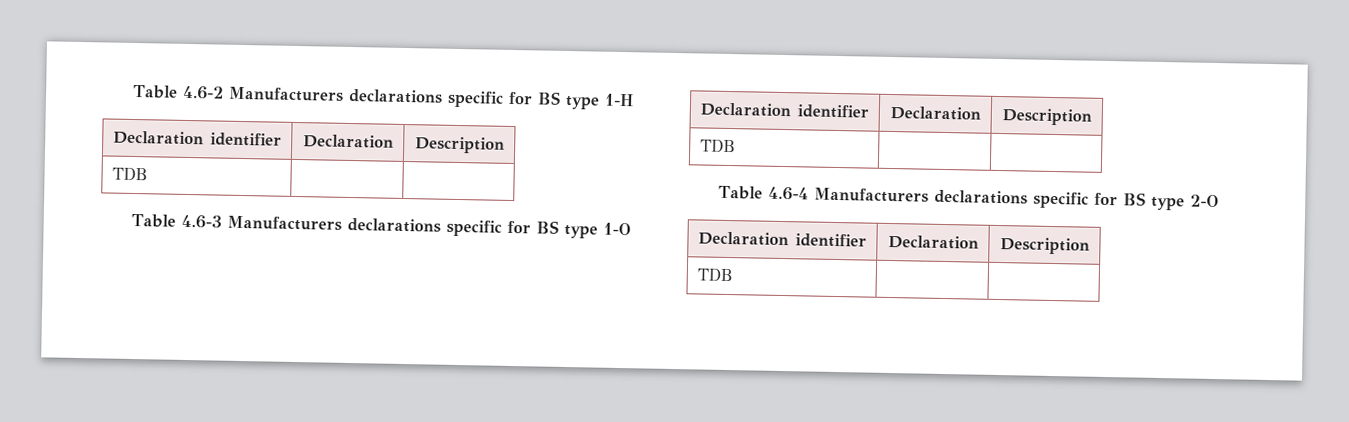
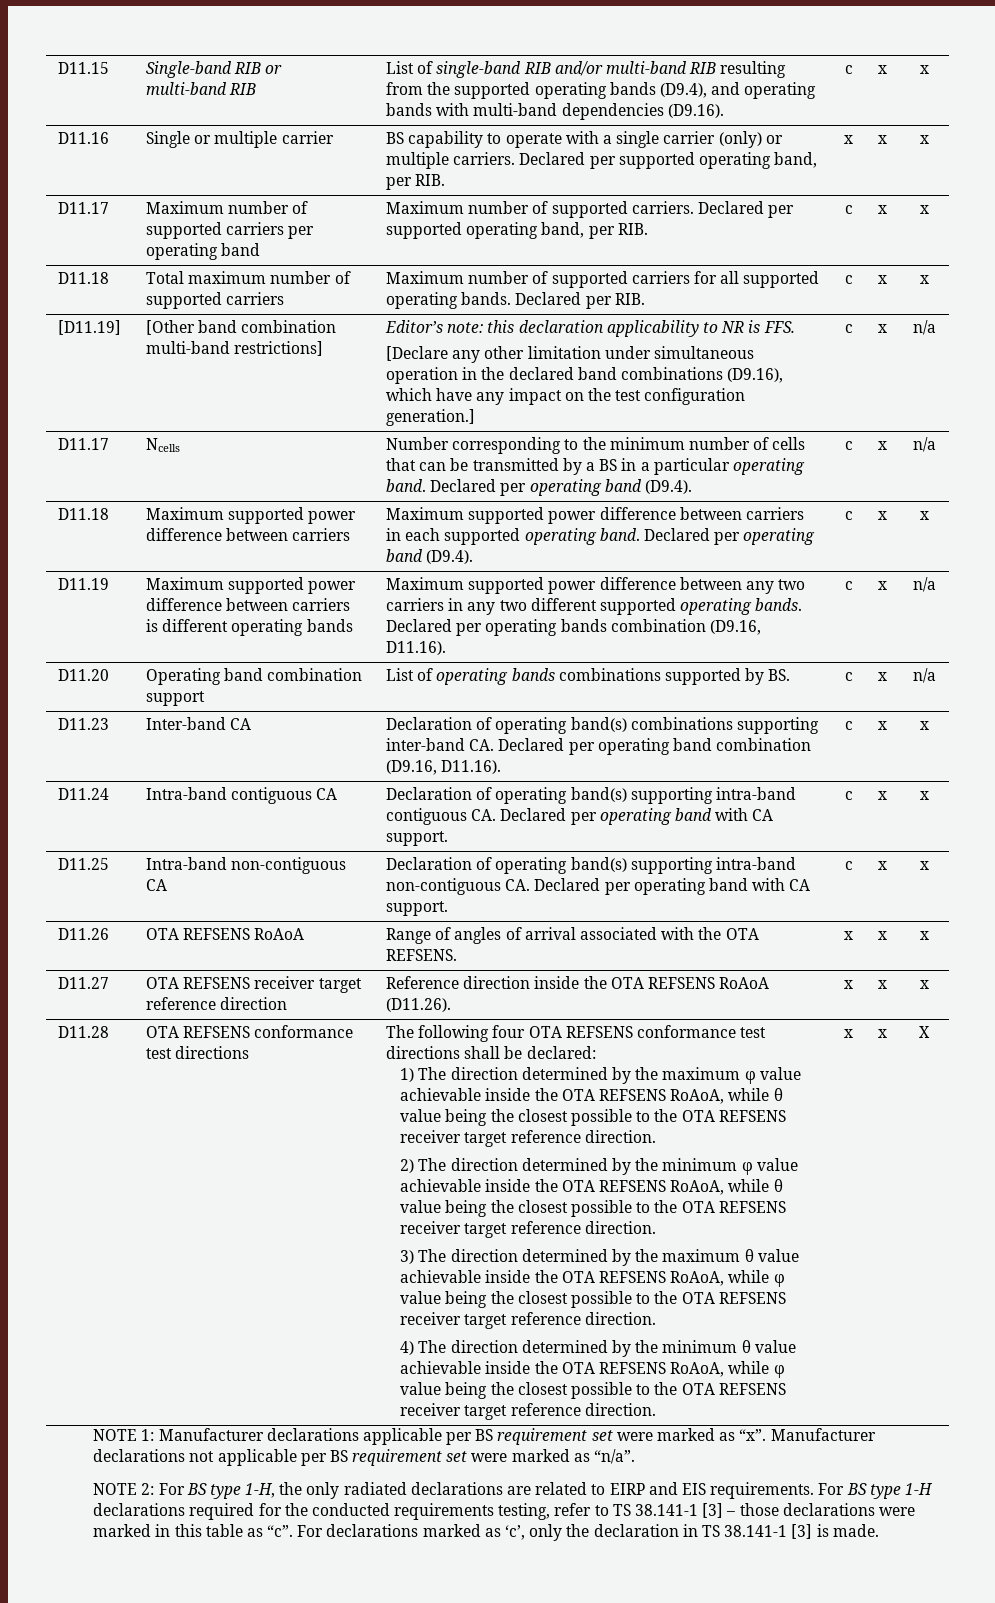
- Table 4.6-2 Manufacturers declarations specific for BS type 1-H
- Declaration identifier | Declaration | Description
- TDB | |
- Table 4.6-3 Manufacturers declarations specific for BS type 1-O
- Declaration identifier | Declaration | Description
- TDB | |
- Table 4.6-4 Manufacturers declarations specific for BS type 2-O
- Declaration identifier | Declaration | Description
- TDB | |
+ D11.15 | Single-band RIB or multi-band RIB | List of single-band RIB and/or multi-band RIB resulting from the supported operating bands (D9.4), and operating bands with multi-band dependencies (D9.16). | c | x | x
+ D11.16 | Single or multiple carrier | BS capability to operate with a single carrier (only) or multiple carriers. Declared per supported operating band, per RIB. | x | x | x
+ D11.17 | Maximum number of supported carriers per operating band | Maximum number of supported carriers. Declared per supported operating band, per RIB. | c | x | x
+ D11.18 | Total maximum number of supported carriers | Maximum number of supported carriers for all supported operating bands. Declared per RIB. | c | x | x
+ [D11.19] | [Other band combination multi-band restrictions] | Editor’s note: this declaration applicability to NR is FFS.
+ [Declare any other limitation under simultaneous operation in the declared band combinations (D9.16), which have any impact on the test configuration generation.] | c | x | n/a
+ D11.17 | Ncells | Number corresponding to the minimum number of cells that can be transmitted by a BS in a particular operating band. Declared per operating band (D9.4). | c | x | n/a
+ D11.18 | Maximum supported power difference between carriers | Maximum supported power difference between carriers in each supported operating band. Declared per operating band (D9.4). | c | x | x
+ D11.19 | Maximum supported power difference between carriers is different operating bands | Maximum supported power difference between any two carriers in any two different supported operating bands. Declared per operating bands combination (D9.16, D11.16). | c | x | n/a
+ D11.20 | Operating band combination support | List of operating bands combinations supported by BS. | c | x | n/a
+ D11.23 | Inter-band CA | Declaration of operating band(s) combinations supporting inter-band CA. Declared per operating band combination (D9.16, D11.16). | c | x | x
+ D11.24 | Intra-band contiguous CA | Declaration of operating band(s) supporting intra-band contiguous CA. Declared per operating band with CA support. | c | x | x
+ D11.25 | Intra-band non-contiguous CA | Declaration of operating band(s) supporting intra-band non-contiguous CA. Declared per operating band with CA support. | c | x | x
+ D11.26 | OTA REFSENS RoAoA | Range of angles of arrival associated with the OTA REFSENS. | x | x | x
+ D11.27 | OTA REFSENS receiver target reference direction | Reference direction inside the OTA REFSENS RoAoA (D11.26). | x | x | x
+ D11.28 | OTA REFSENS conformance test directions | The following four OTA REFSENS conformance test directions shall be declared:
+ 1) The direction determined by the maximum φ value achievable inside the OTA REFSENS RoAoA, while θ value being the closest possible to the OTA REFSENS receiver target reference direction.
+ 2) The direction determined by the minimum φ value achievable inside the OTA REFSENS RoAoA, while θ value being the closest possible to the OTA REFSENS receiver target reference direction.
+ 3) The direction determined by the maximum θ value achievable inside the OTA REFSENS RoAoA, while φ value being the closest possible to the OTA REFSENS receiver target reference direction.
+ 4) The direction determined by the minimum θ value achievable inside the OTA REFSENS RoAoA, while φ value being the closest possible to the OTA REFSENS receiver target reference direction. | x | x | X
+ NOTE 1: Manufacturer declarations applicable per BS requirement set were marked as “x”. Manufacturer declarations not applicable per BS requirement set were marked as “n/a”.
+ NOTE 2: For BS type 1-H, the only radiated declarations are related to EIRP and EIS requirements. For BS type 1-H declarations required for the conducted requirements testing, refer to TS 38.141-1 [3] – those declarations were marked in this table as “c”. For declarations marked as ‘c’, only the declaration in TS 38.141-1 [3] is made.

